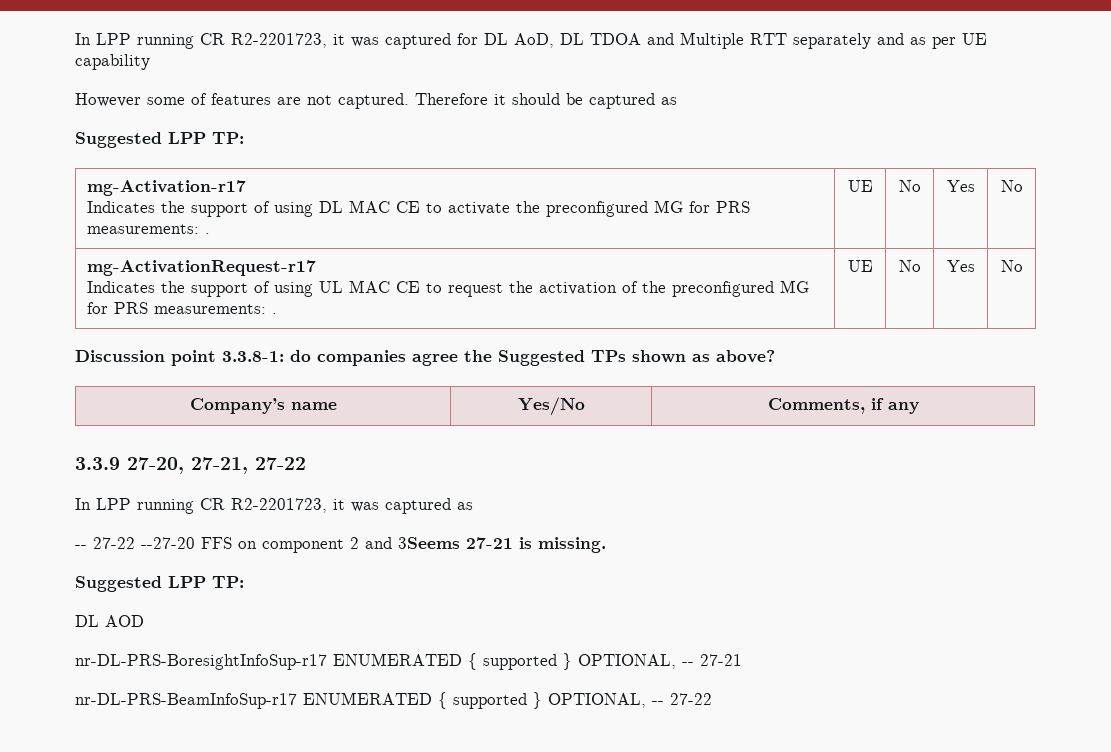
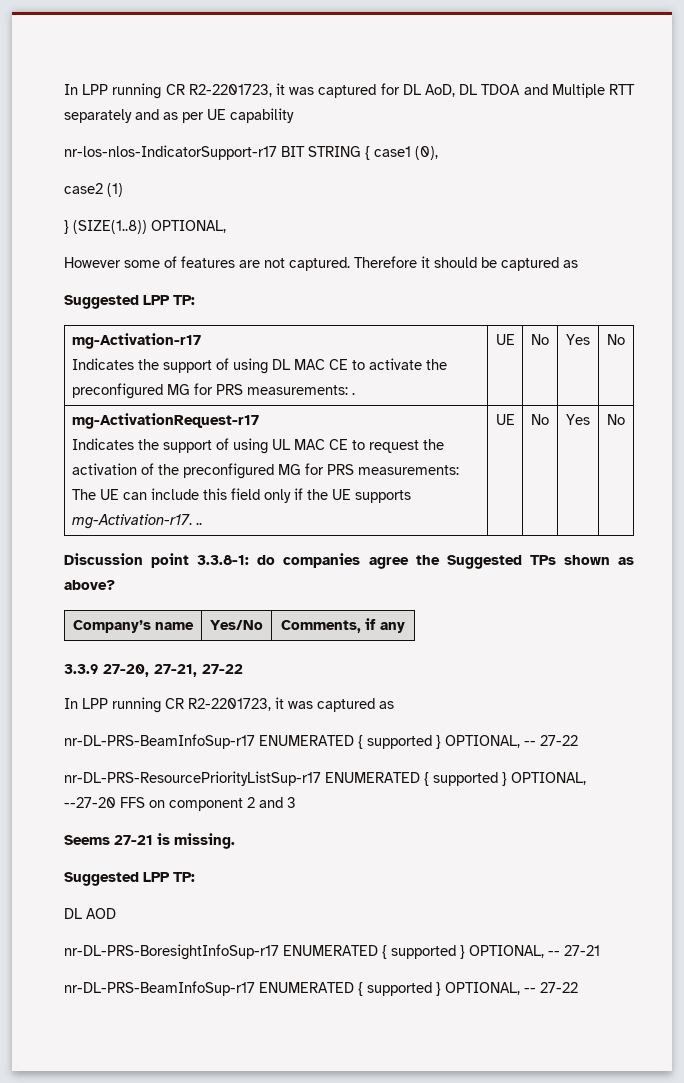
+ nr-los-nlos-IndicatorSupport-r17 BIT STRING { case1 (0),
+ case2 (1)
+ } (SIZE(1..8)) OPTIONAL,
  mg-ActivationRequest-r17
- Indicates the support of using UL MAC CE to request the activation of the preconfigured MG for PRS measurements: . | UE | No | Yes | No
+ Indicates the support of using UL MAC CE to request the activation of the preconfigured MG for PRS measurements: The UE can include this field only if the UE supports mg-Activation-r17. .. | UE | No | Yes | No
  In LPP running CR R2-2201723, it was captured as
- -- 27-22 --27-20 FFS on component 2 and 3Seems 27-21 is missing.
+ nr-DL-PRS-BeamInfoSup-r17 ENUMERATED { supported } OPTIONAL, -- 27-22
+ nr-DL-PRS-ResourcePriorityListSup-r17 ENUMERATED { supported } OPTIONAL, --27-20 FFS on component 2 and 3
+ Seems 27-21 is missing.

